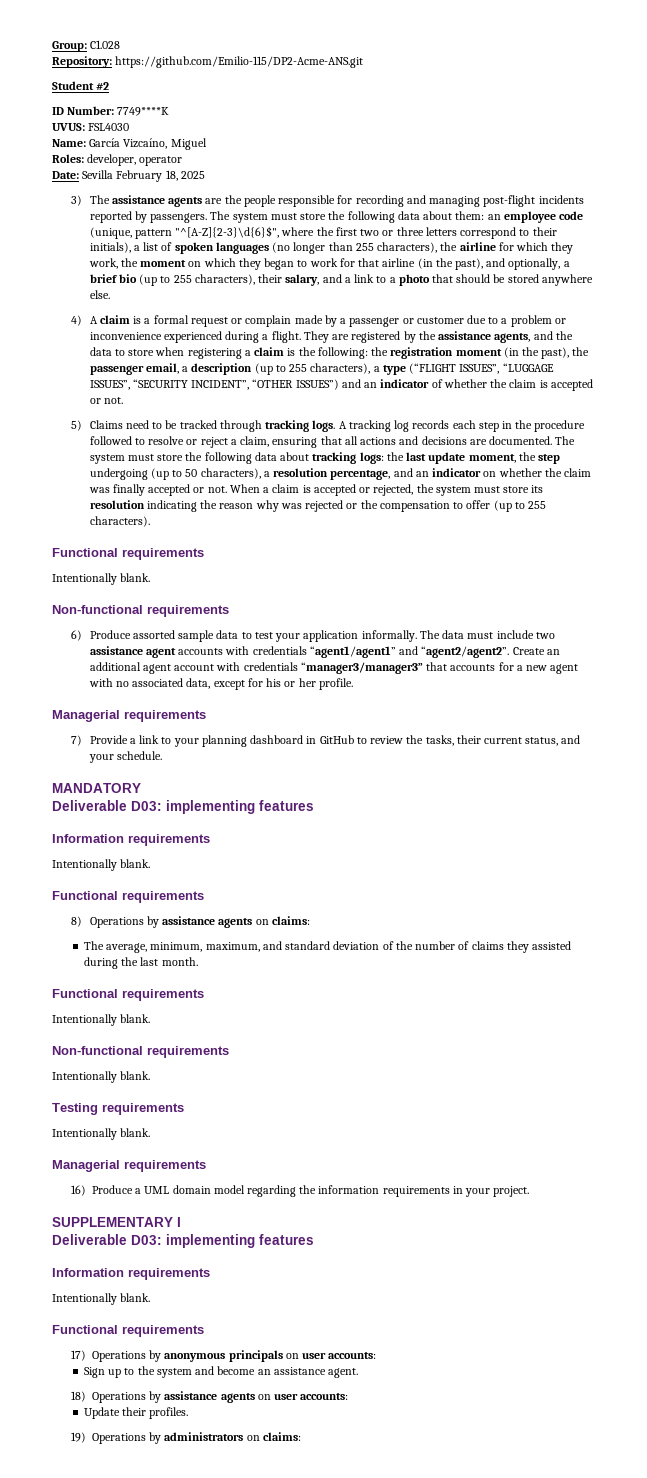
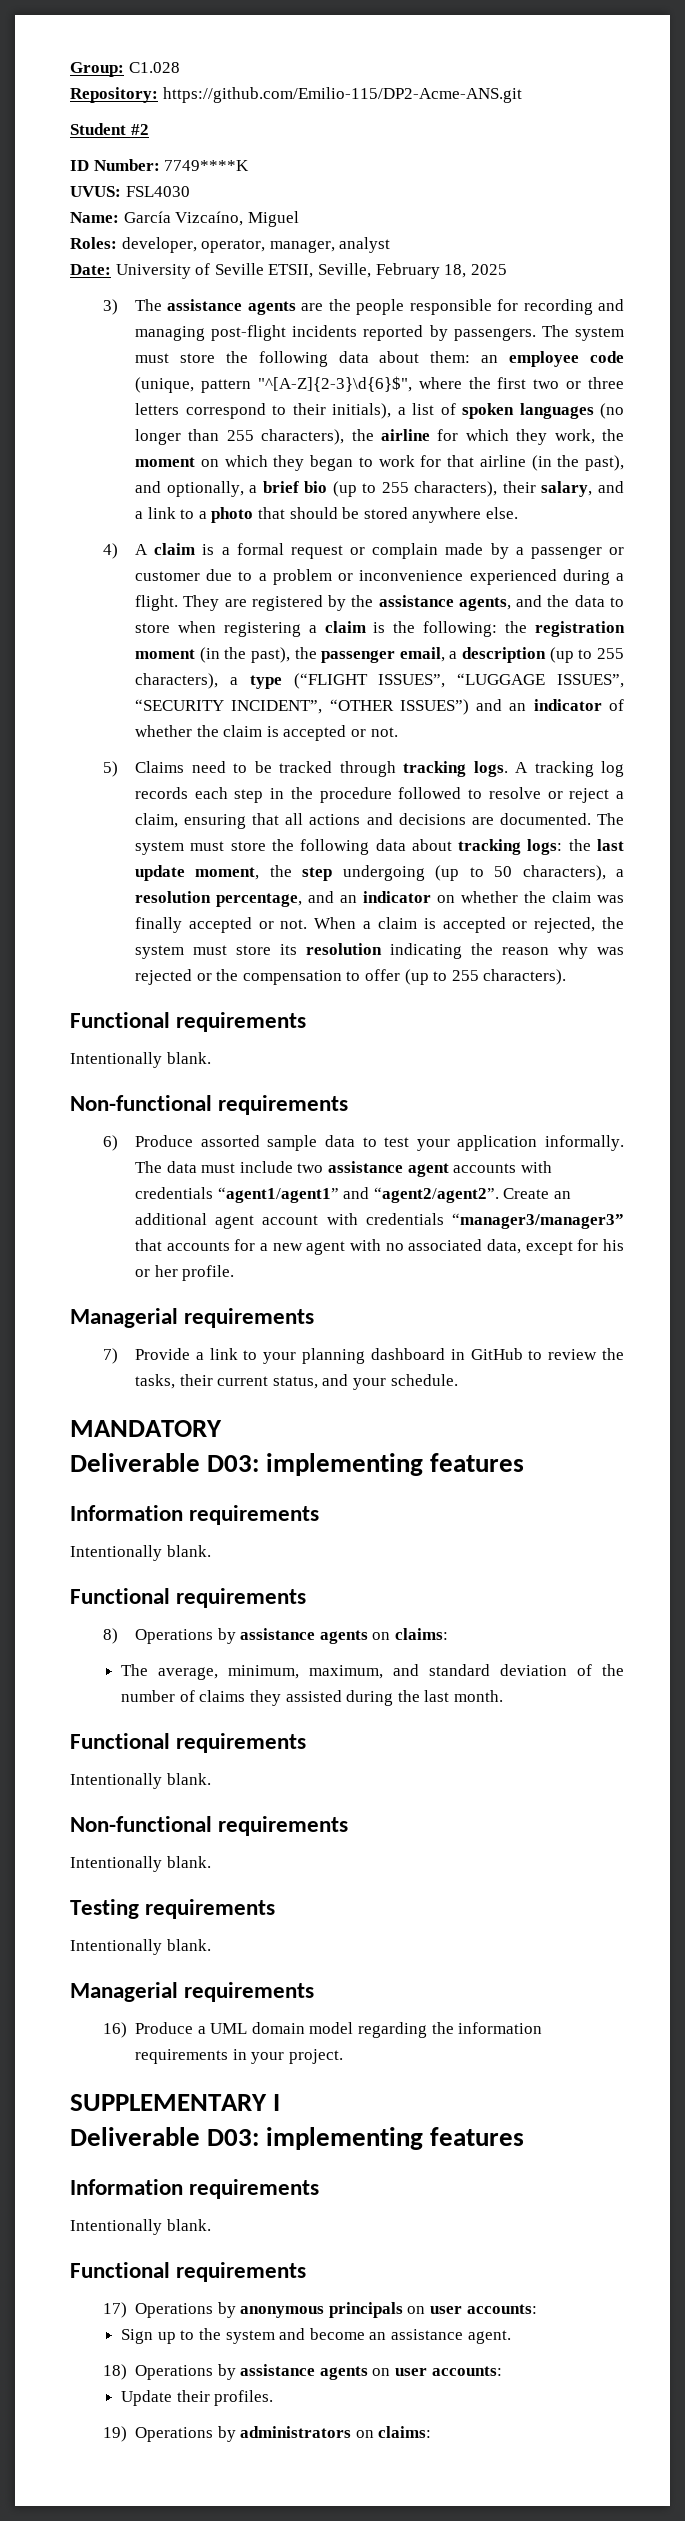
- Roles: developer, operator
- Date: Sevilla February 18, 2025
+ Roles: developer, operator, manager, analyst
+ Date: University of Seville ETSII, Seville, February 18, 2025

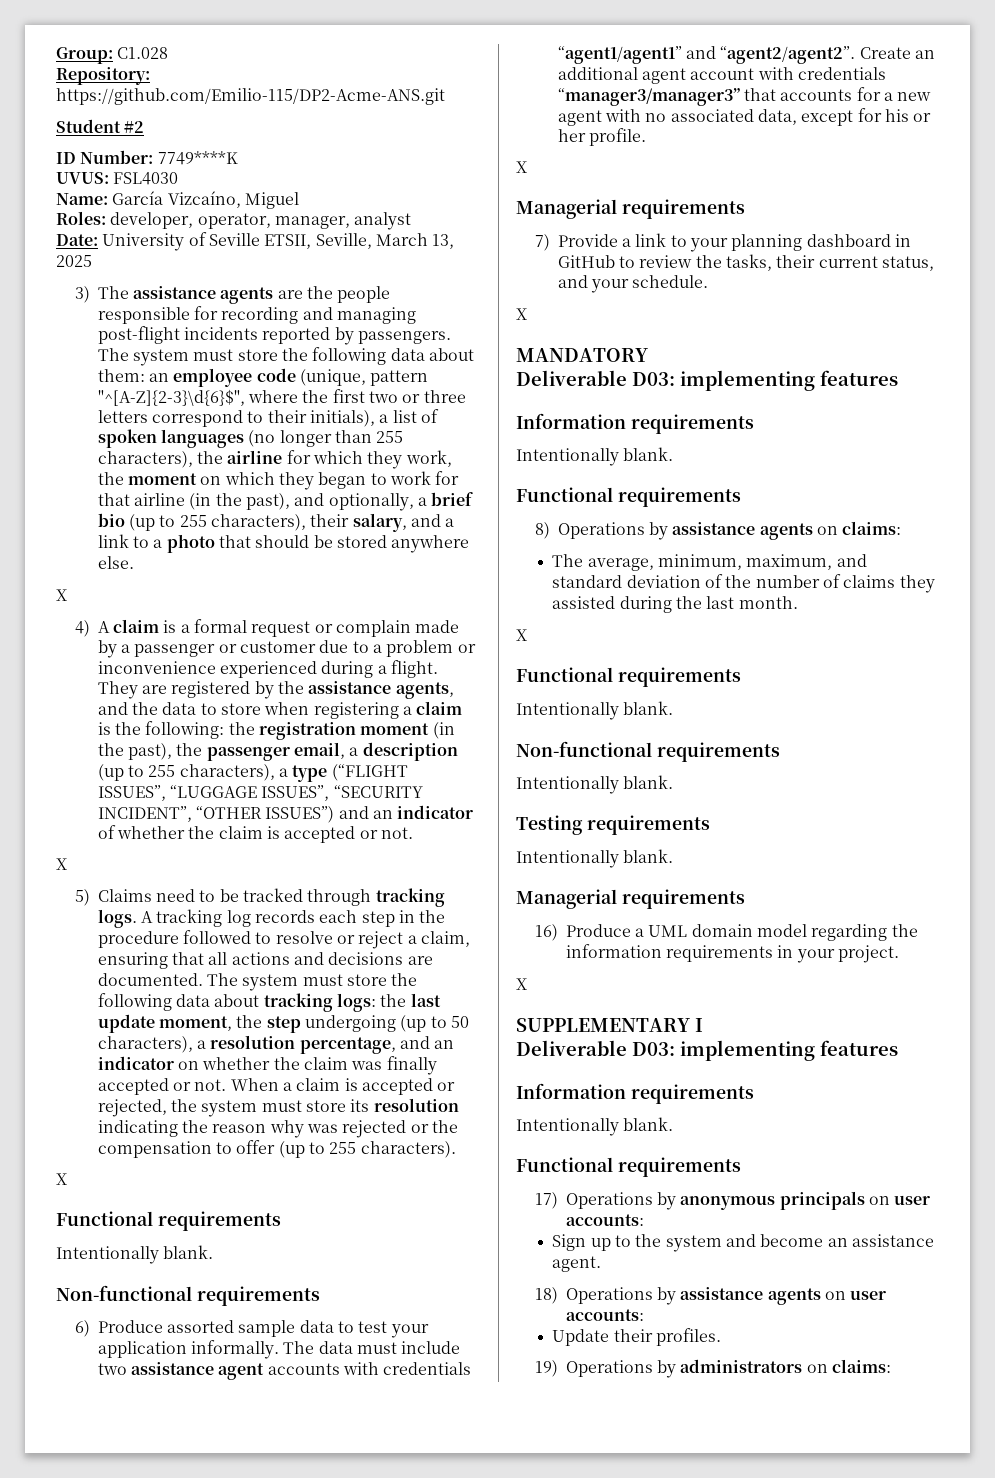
- Date: University of Seville ETSII, Seville, February 18, 2025
+ Date: University of Seville ETSII, Seville, March 13, 2025
  an employee code (unique, pattern "^[A-Z]{2-3}\d{6}$", where the first two or three letters correspond to their initials), a list of spoken languages (no longer than 255 characters), the airline for which they work, the moment on which they began to work for that airline (in the past), and optionally, a brief bio (up to 255 characters), their salary, and a link to a photo that should be stored anywhere else.
+ X
  They are registered by the assistance agents, and the data to store when registering a claim is the following: the registration moment (in the past), the passenger email, a description (up to 255 characters), a type (“FLIGHT ISSUES”, “LUGGAGE ISSUES”, “SECURITY INCIDENT”, “OTHER ISSUES”) and an indicator of whether the claim is accepted or not.
+ X
  When a claim is accepted or rejected, the system must store its resolution indicating the reason why was rejected or the compensation to offer (up to 255 characters).
+ X
  Create an additional agent account with credentials “manager3/manager3” that accounts for a new agent with no associated data, except for his or her profile.
+ X
  7) Provide a link to your planning dashboard in GitHub to review the tasks, their current status, and your schedule.
+ X
  The average, minimum, maximum, and standard deviation of the number of claims they assisted during the last month.
+ X
  16) Produce a UML domain model regarding the information requirements in your project.
+ X

